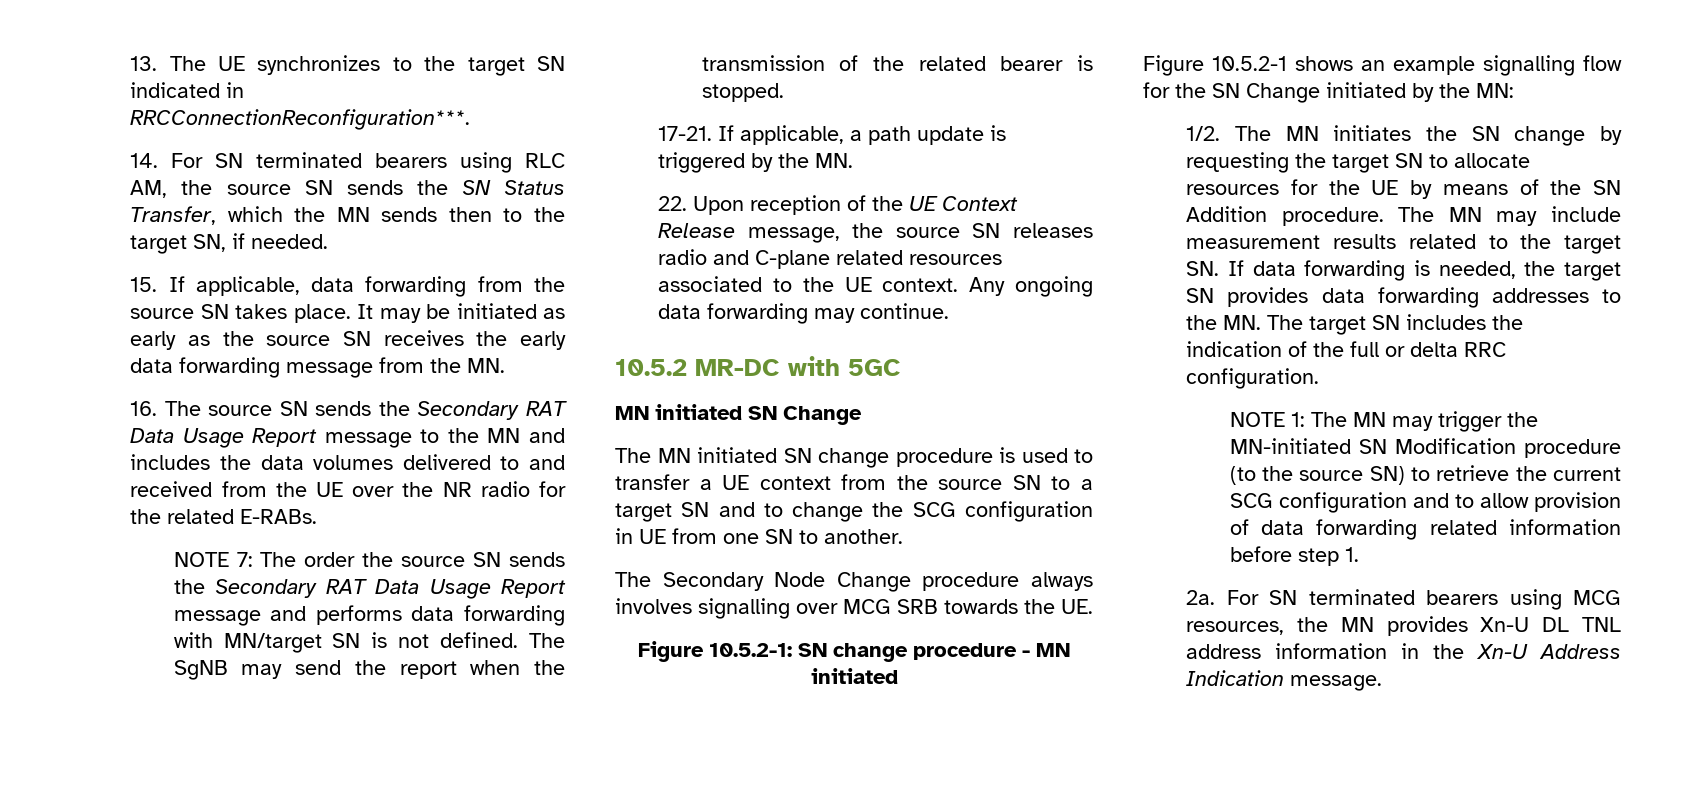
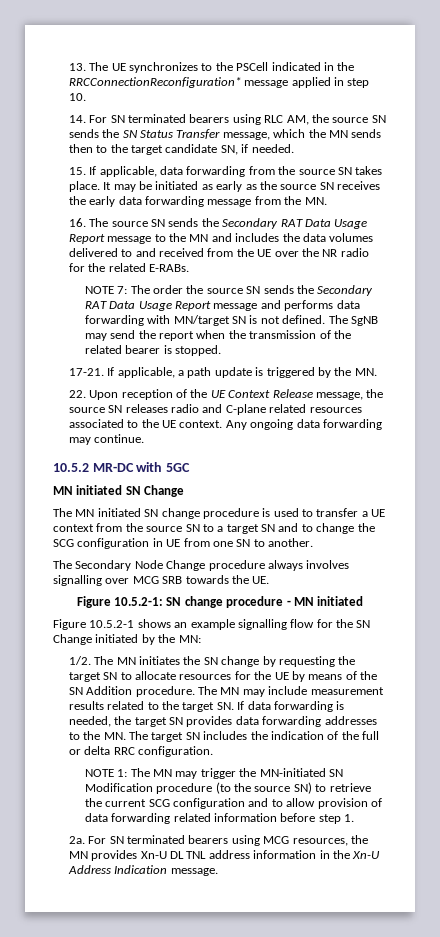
- 13. The UE synchronizes to the target SN indicated in RRCConnectionReconfiguration***.
+ 13. The UE synchronizes to the PSCell indicated in the RRCConnectionReconfiguration* message applied in step 10.
- 14. For SN terminated bearers using RLC AM, the source SN sends the SN Status Transfer, which the MN sends then to the target SN, if needed.
+ 14. For SN terminated bearers using RLC AM, the source SN sends the SN Status Transfer message, which the MN sends then to the target candidate SN, if needed.

